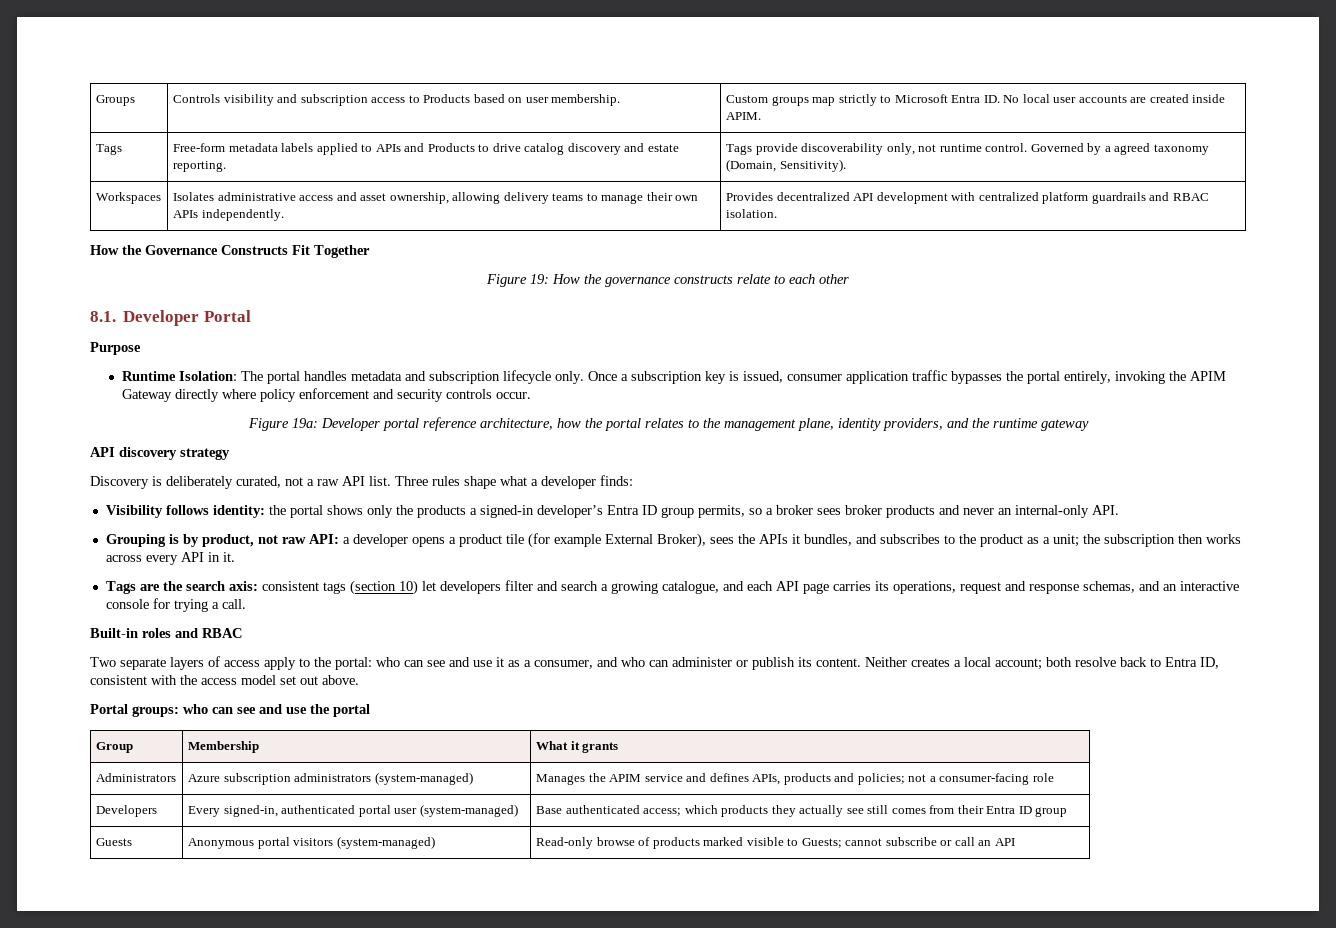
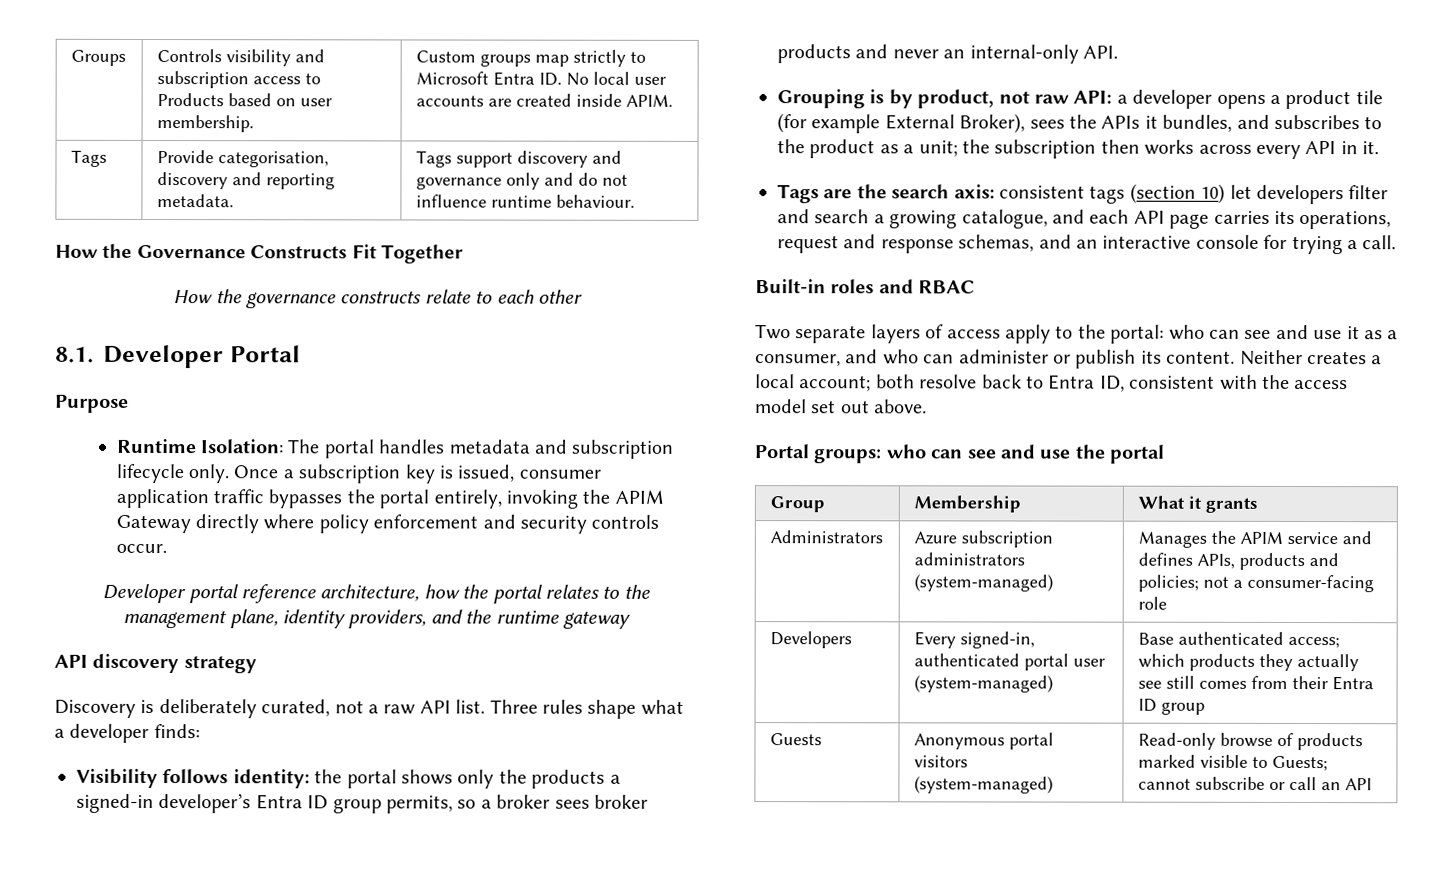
- Tags | Free-form metadata labels applied to APIs and Products to drive catalog discovery and estate reporting. | Tags provide discoverability only, not runtime control. Governed by a agreed taxonomy (Domain, Sensitivity).
- Workspaces | Isolates administrative access and asset ownership, allowing delivery teams to manage their own APIs independently. | Provides decentralized API development with centralized platform guardrails and RBAC isolation.
+ Tags | Provide categorisation, discovery and reporting metadata. | Tags support discovery and governance only and do not influence runtime behaviour.
- Figure 19: How the governance constructs relate to each other
+ How the governance constructs relate to each other
- Figure 19a: Developer portal reference architecture, how the portal relates to the management plane, identity providers, and the runtime gateway
+ Developer portal reference architecture, how the portal relates to the management plane, identity providers, and the runtime gateway

